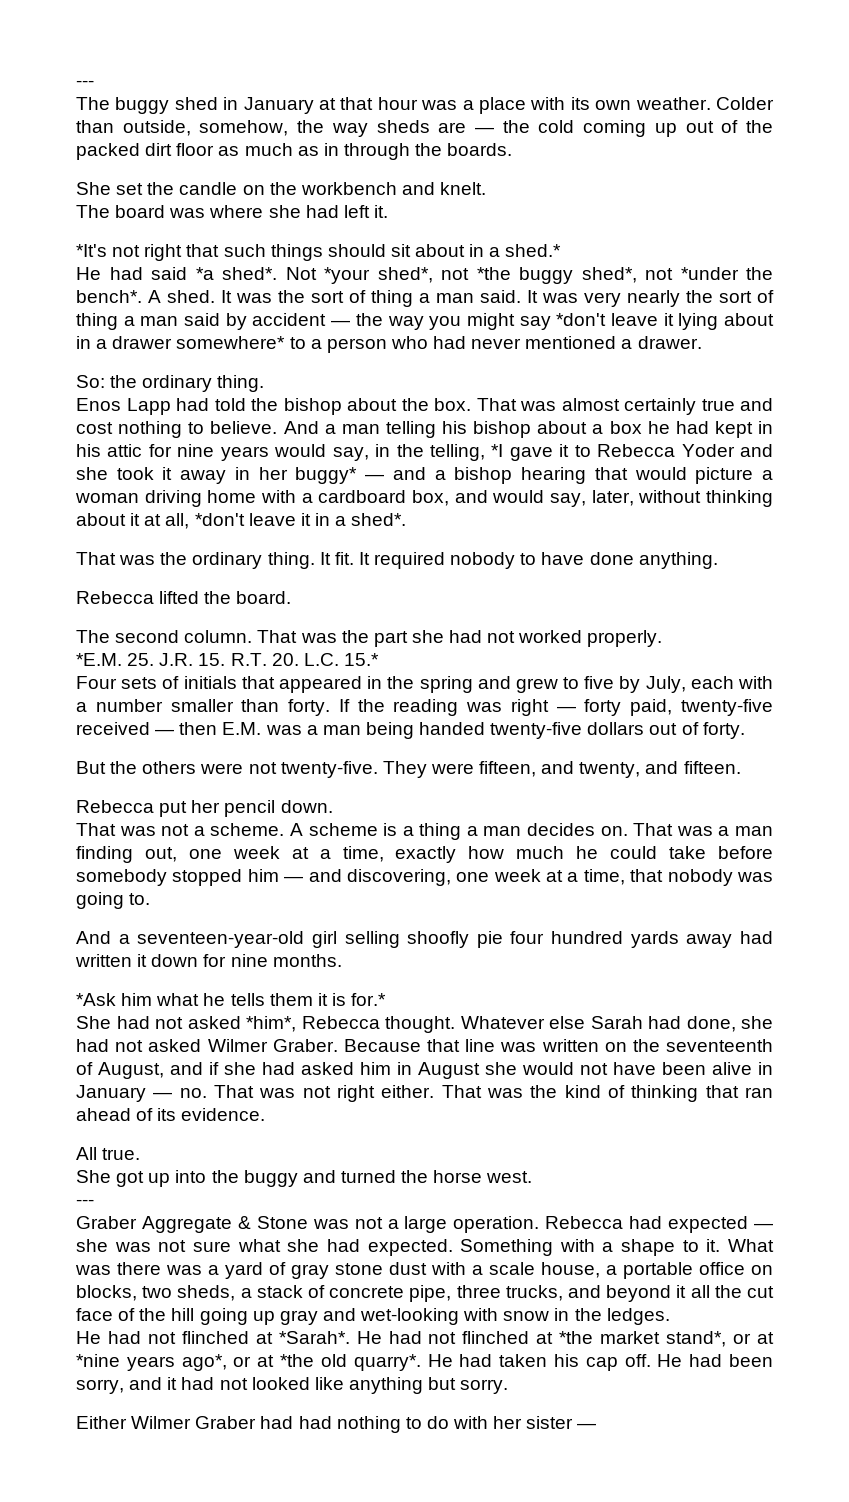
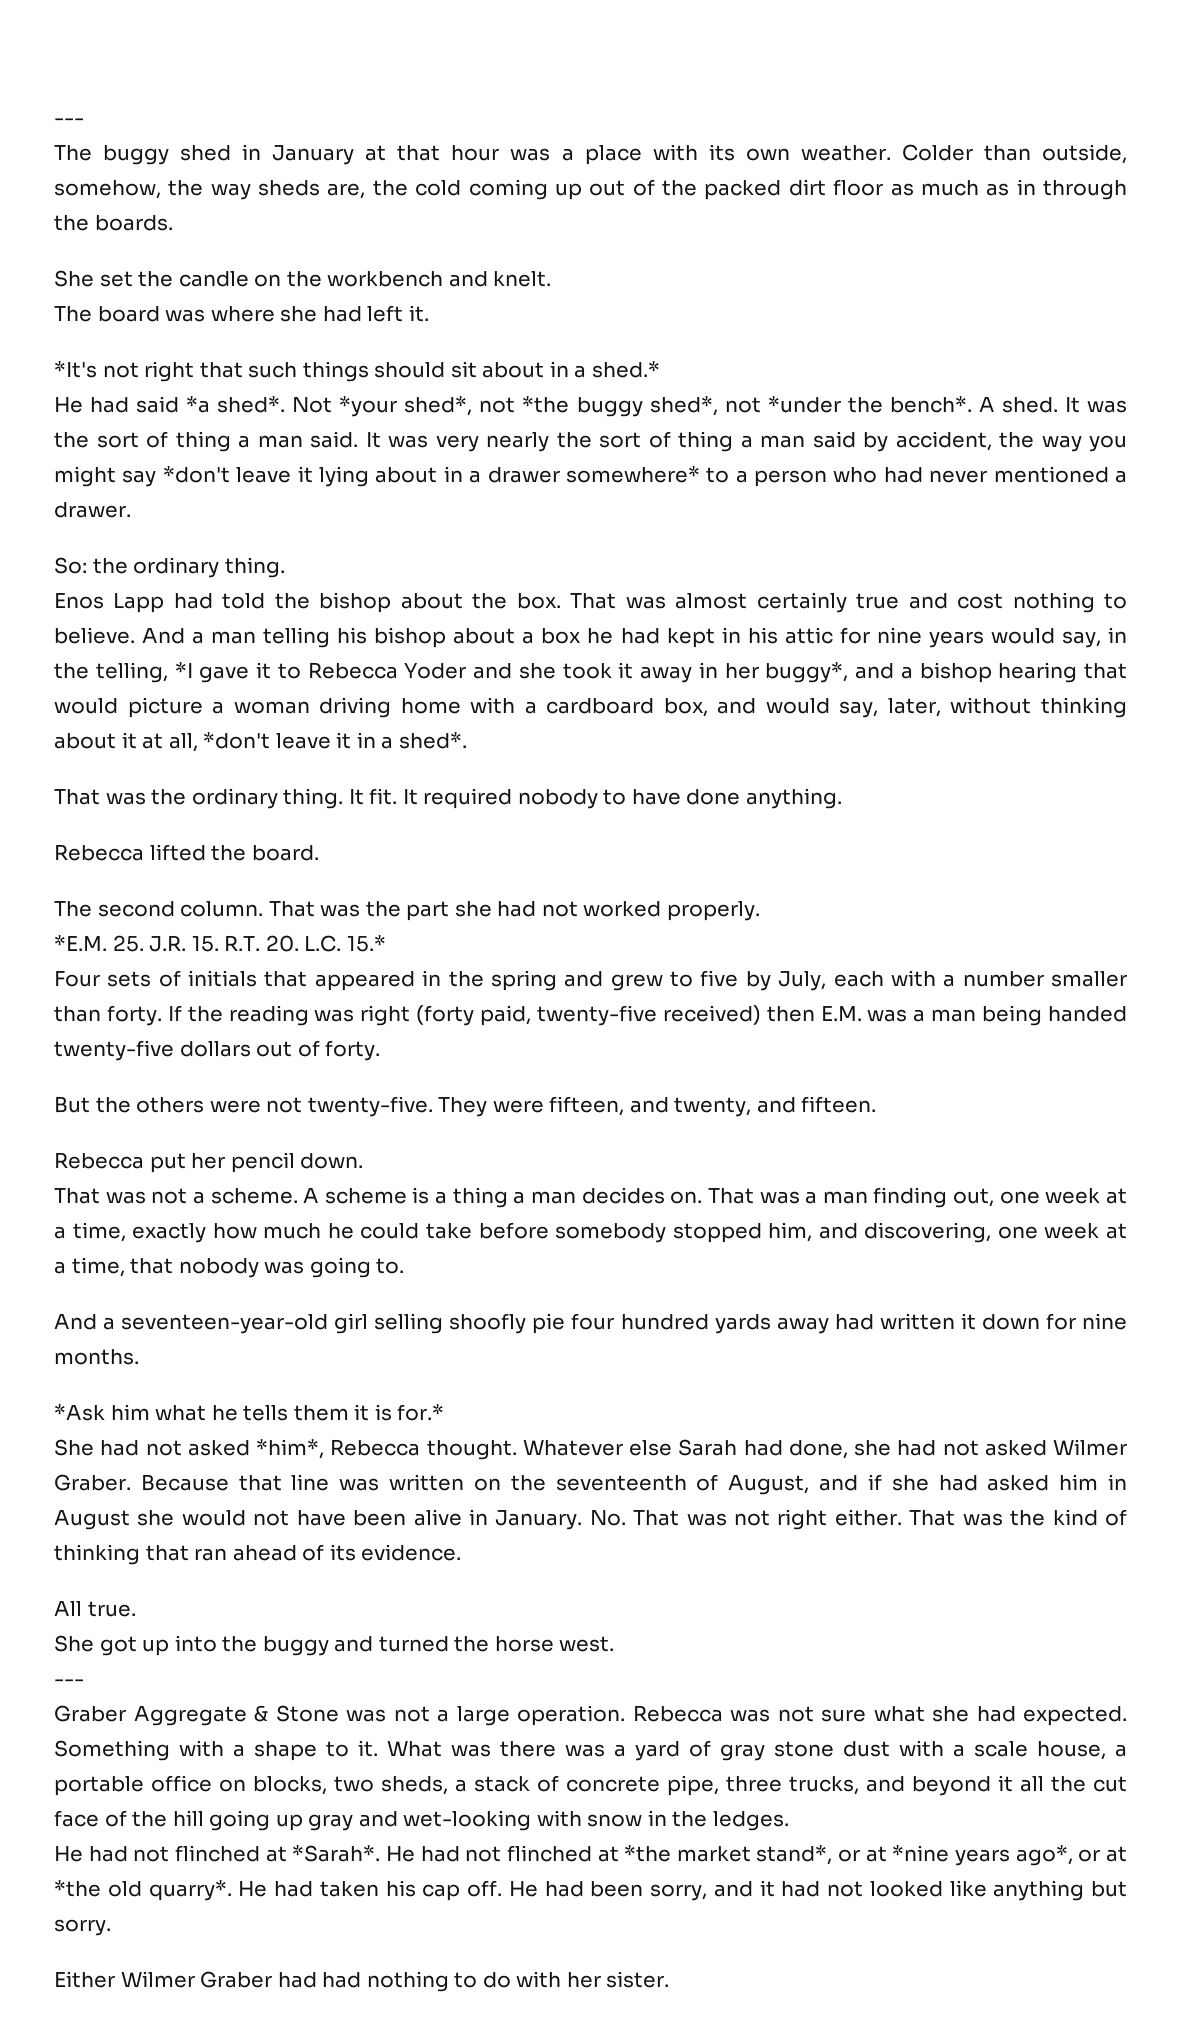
- Colder than outside, somehow, the way sheds are — the cold coming up out of the packed dirt floor as much as in through the boards.
+ Colder than outside, somehow, the way sheds are, the cold coming up out of the packed dirt floor as much as in through the boards.
- It was very nearly the sort of thing a man said by accident — the way you might say *don't leave it lying about in a drawer somewhere* to a person who had never mentioned a drawer.
+ It was very nearly the sort of thing a man said by accident, the way you might say *don't leave it lying about in a drawer somewhere* to a person who had never mentioned a drawer.
- And a man telling his bishop about a box he had kept in his attic for nine years would say, in the telling, *I gave it to Rebecca Yoder and she took it away in her buggy* — and a bishop hearing that would picture a woman driving home with a cardboard box, and would say, later, without thinking about it at all, *don't leave it in a shed*.
+ And a man telling his bishop about a box he had kept in his attic for nine years would say, in the telling, *I gave it to Rebecca Yoder and she took it away in her buggy*, and a bishop hearing that would picture a woman driving home with a cardboard box, and would say, later, without thinking about it at all, *don't leave it in a shed*.
- If the reading was right — forty paid, twenty-five received — then E.M. was a man being handed twenty-five dollars out of forty.
+ If the reading was right (forty paid, twenty-five received) then E.M. was a man being handed twenty-five dollars out of forty.
- That was a man finding out, one week at a time, exactly how much he could take before somebody stopped him — and discovering, one week at a time, that nobody was going to.
+ That was a man finding out, one week at a time, exactly how much he could take before somebody stopped him, and discovering, one week at a time, that nobody was going to.
- Because that line was written on the seventeenth of August, and if she had asked him in August she would not have been alive in January — no. That was not right either.
+ Because that line was written on the seventeenth of August, and if she had asked him in August she would not have been alive in January. No. That was not right either.
- Rebecca had expected — she was not sure what she had expected.
+ Rebecca was not sure what she had expected.
- Either Wilmer Graber had had nothing to do with her sister —
+ Either Wilmer Graber had had nothing to do with her sister.

